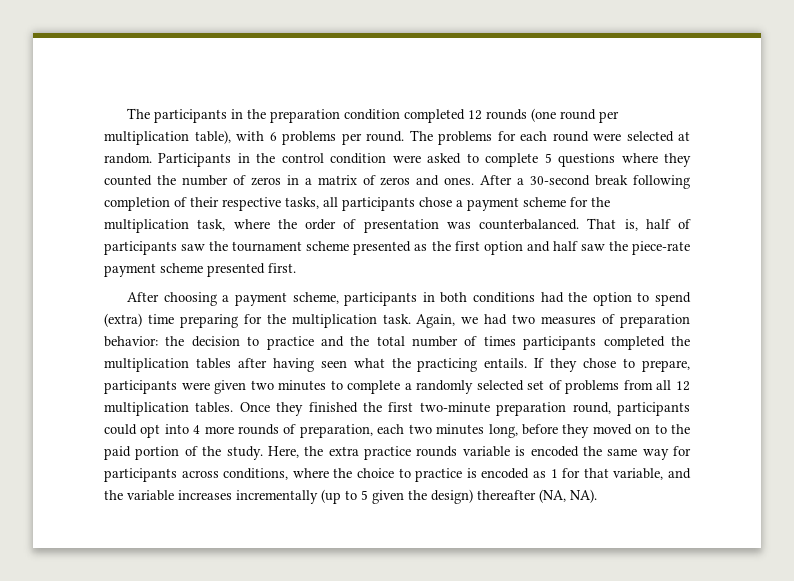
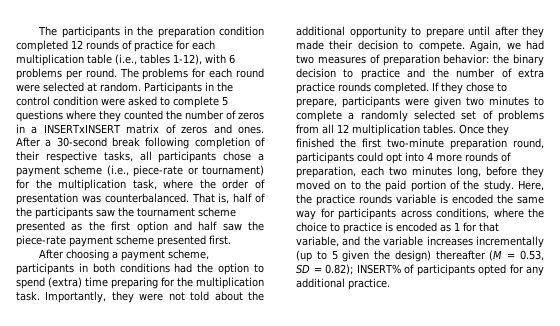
- The participants in the preparation condition completed 12 rounds (one round per multiplication table), with 6 problems per round.
+ The participants in the preparation condition completed 12 rounds of practice for each multiplication table (i.e., tables 1-12), with 6 problems per round.
- Participants in the control condition were asked to complete 5 questions where they counted the number of zeros in a matrix of zeros and ones.
+ Participants in the control condition were asked to complete 5 questions where they counted the number of zeros in a INSERTxINSERT matrix of zeros and ones.
- After a 30-second break following completion of their respective tasks, all participants chose a payment scheme for the multiplication task, where the order of presentation was counterbalanced.
+ After a 30-second break following completion of their respective tasks, all participants chose a payment scheme (i.e., piece-rate or tournament) for the multiplication task, where the order of presentation was counterbalanced.
- That is, half of participants saw the tournament scheme presented as the first option and half saw the piece-rate payment scheme presented first.
+ That is, half of the participants saw the tournament scheme presented as the first option and half saw the piece-rate payment scheme presented first.
+ Importantly, they were not told about the additional opportunity to prepare until after they made their decision to compete.
- Again, we had two measures of preparation behavior: the decision to practice and the total number of times participants completed the multiplication tables after having seen what the practicing entails.
+ Again, we had two measures of preparation behavior: the binary decision to practice and the number of extra practice rounds completed.
- Here, the extra practice rounds variable is encoded the same way for participants across conditions, where the choice to practice is encoded as 1 for that variable, and the variable increases incrementally (up to 5 given the design) thereafter (NA, NA).
+ Here, the practice rounds variable is encoded the same way for participants across conditions, where the choice to practice is encoded as 1 for that variable, and the variable increases incrementally (up to 5 given the design) thereafter (M = 0.53, SD = 0.82); INSERT% of participants opted for any additional practice.

